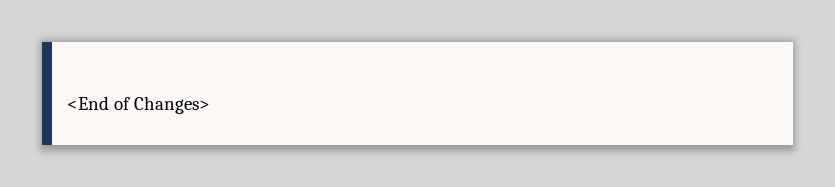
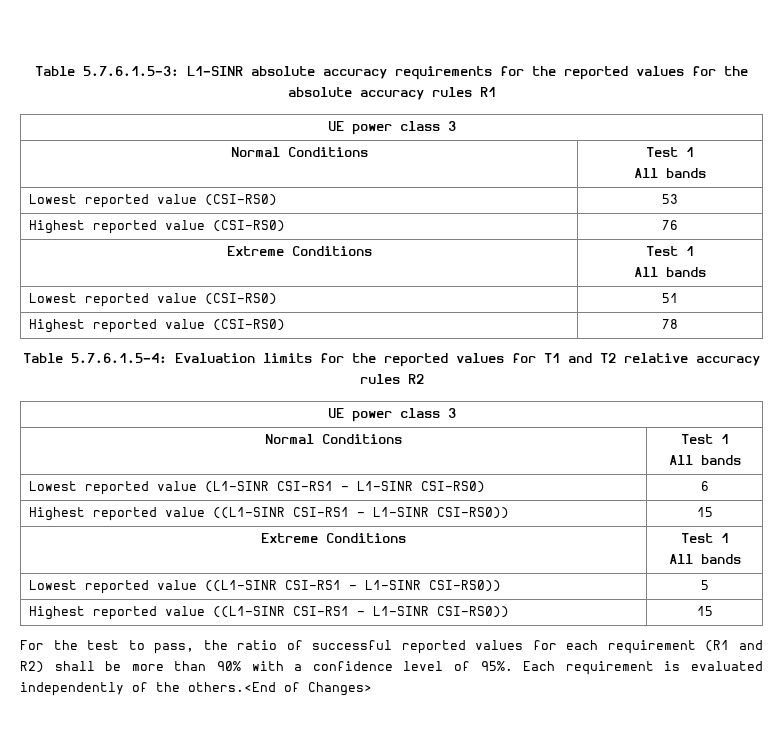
- <End of Changes>
+ Table 5.7.6.1.5-3: L1-SINR absolute accuracy requirements for the reported values for the absolute accuracy rules R1
+ UE power class 3
+ Normal Conditions | Test 1
+ All bands
+ Lowest reported value (CSI-RS0) | 53
+ Highest reported value (CSI-RS0) | 76
+ Extreme Conditions | Test 1
+ All bands
+ Lowest reported value (CSI-RS0) | 51
+ Highest reported value (CSI-RS0) | 78
+ Table 5.7.6.1.5-4: Evaluation limits for the reported values for T1 and T2 relative accuracy rules R2
+ UE power class 3
+ Normal Conditions | Test 1
+ All bands
+ Lowest reported value (L1-SINR CSI-RS1 – L1-SINR CSI-RS0) | 6
+ Highest reported value ((L1-SINR CSI-RS1 – L1-SINR CSI-RS0)) | 15
+ Extreme Conditions | Test 1
+ All bands
+ Lowest reported value ((L1-SINR CSI-RS1 – L1-SINR CSI-RS0)) | 5
+ Highest reported value ((L1-SINR CSI-RS1 – L1-SINR CSI-RS0)) | 15
+ For the test to pass, the ratio of successful reported values for each requirement (R1 and R2) shall be more than 90% with a confidence level of 95%. Each requirement is evaluated independently of the others.<End of Changes>

